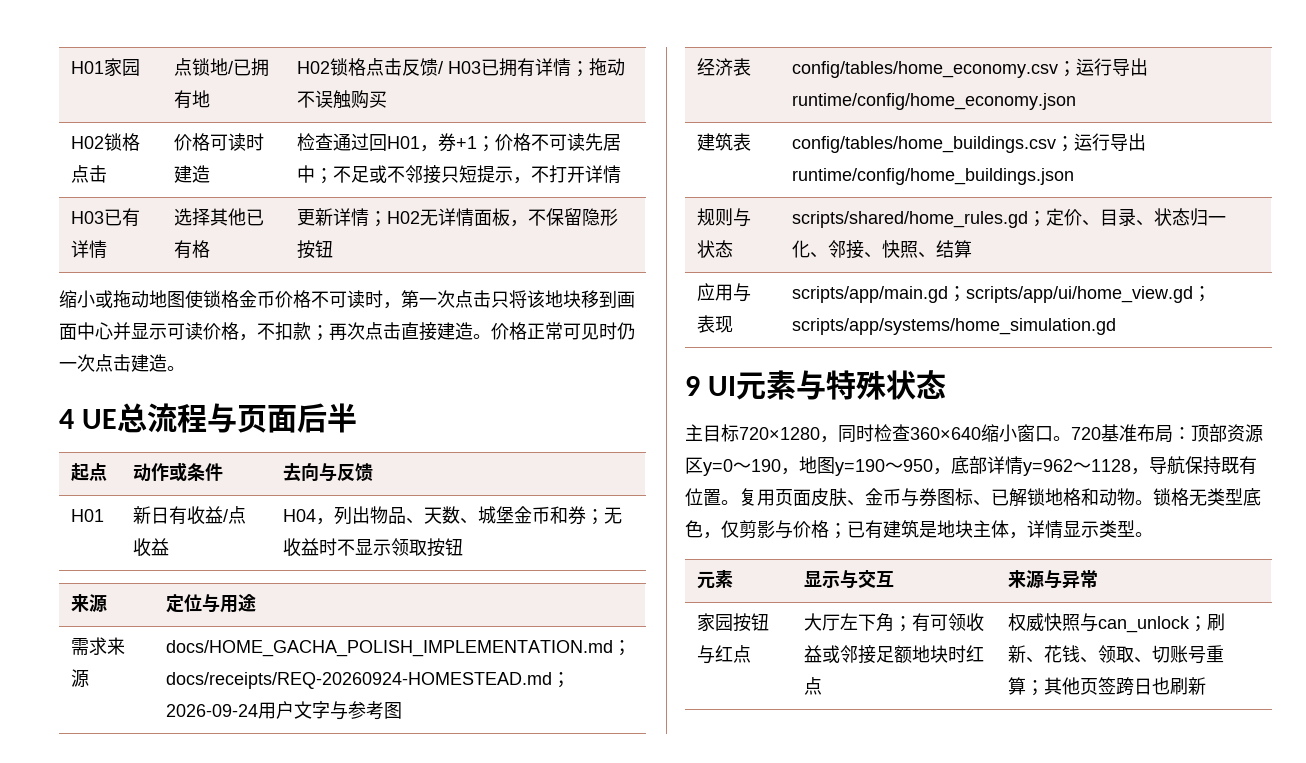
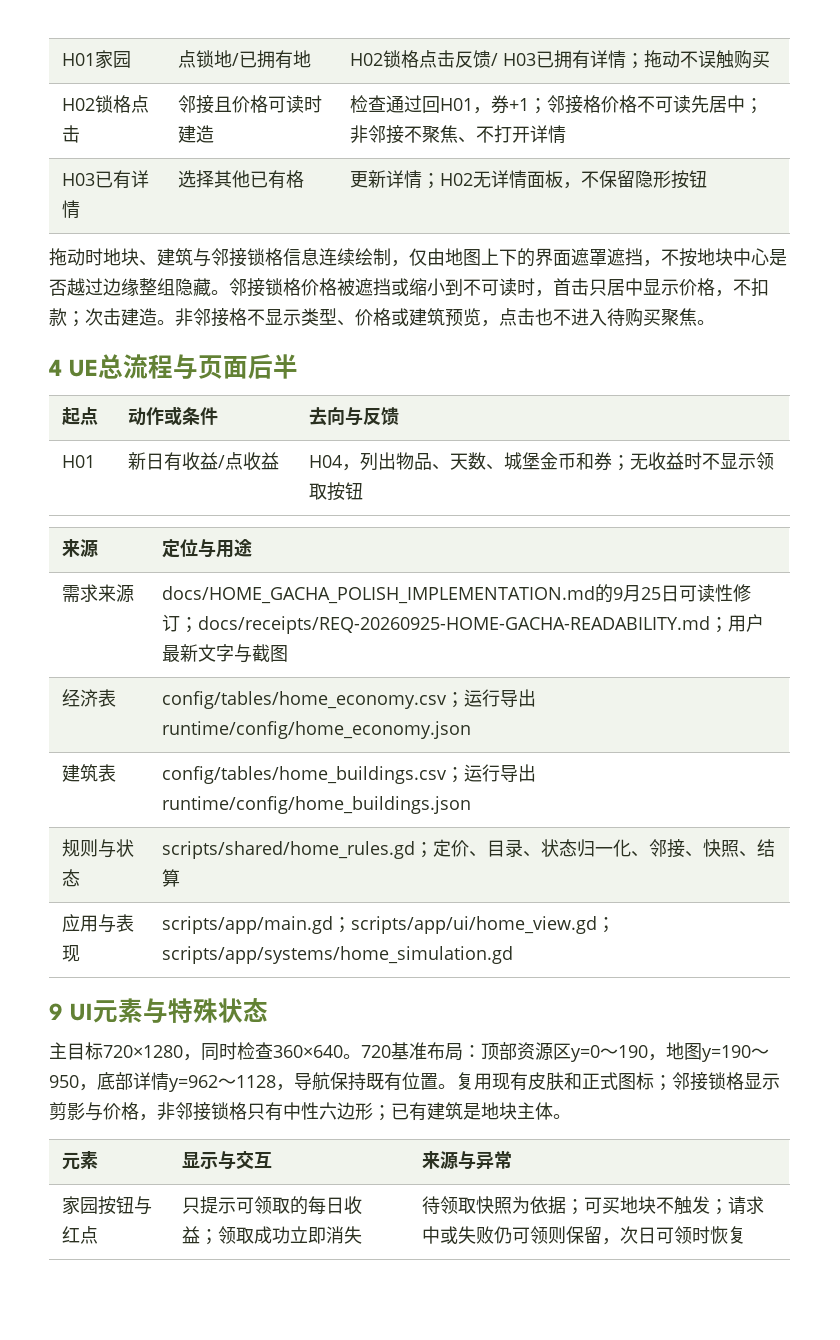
- H02锁格点击 | 价格可读时建造 | 检查通过回H01，券+1；价格不可读先居中；不足或不邻接只短提示，不打开详情
+ H02锁格点击 | 邻接且价格可读时建造 | 检查通过回H01，券+1；邻接格价格不可读先居中；非邻接不聚焦、不打开详情
- 缩小或拖动地图使锁格金币价格不可读时，第一次点击只将该地块移到画面中心并显示可读价格，不扣款；再次点击直接建造。价格正常可见时仍一次点击建造。
+ 拖动时地块、建筑与邻接锁格信息连续绘制，仅由地图上下的界面遮罩遮挡，不按地块中心是否越过边缘整组隐藏。邻接锁格价格被遮挡或缩小到不可读时，首击只居中显示价格，不扣款；次击建造。非邻接格不显示类型、价格或建筑预览，点击也不进入待购买聚焦。
- 需求来源 | docs/HOME_GACHA_POLISH_IMPLEMENTATION.md；docs/receipts/REQ-20260924-HOMESTEAD.md；2026-09-24用户文字与参考图
+ 需求来源 | docs/HOME_GACHA_POLISH_IMPLEMENTATION.md的9月25日可读性修订；docs/receipts/REQ-20260925-HOME-GACHA-READABILITY.md；用户最新文字与截图
- 主目标720×1280，同时检查360×640缩小窗口。
+ 主目标720×1280，同时检查360×640。
- 复用页面皮肤、金币与券图标、已解锁地格和动物。锁格无类型底色，仅剪影与价格；已有建筑是地块主体，详情显示类型。
+ 复用现有皮肤和正式图标；邻接锁格显示剪影与价格，非邻接锁格只有中性六边形；已有建筑是地块主体。
- 家园按钮与红点 | 大厅左下角；有可领收益或邻接足额地块时红点 | 权威快照与can_unlock；刷新、花钱、领取、切账号重算；其他页签跨日也刷新
+ 家园按钮与红点 | 只提示可领取的每日收益；领取成功立即消失 | 待领取快照为依据；可买地块不触发；请求中或失败仍可领则保留，次日可领时恢复

